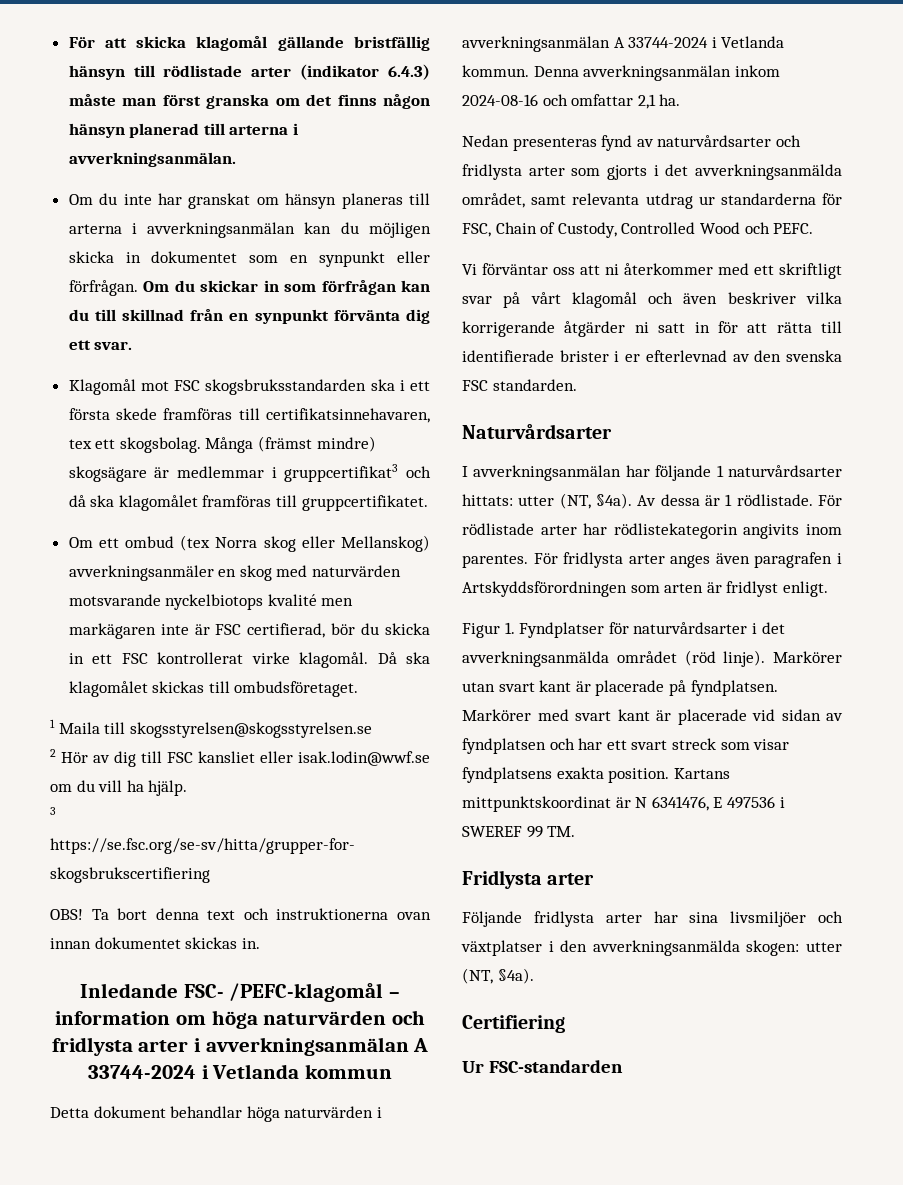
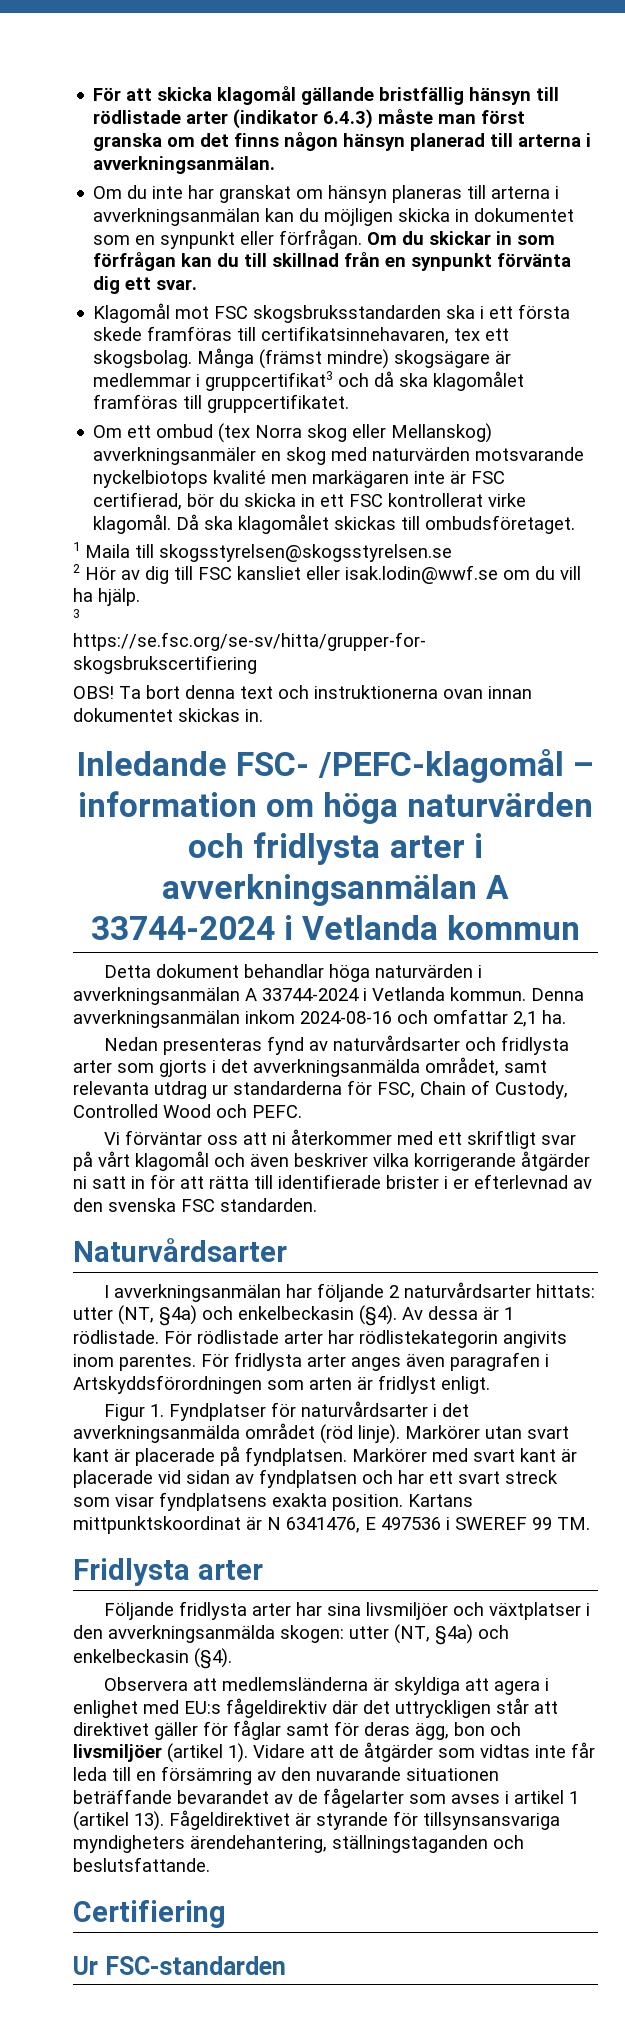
- I avverkningsanmälan har följande 1 naturvårdsarter hittats: utter (NT, §4a).
+ I avverkningsanmälan har följande 2 naturvårdsarter hittats: utter (NT, §4a) och enkelbeckasin (§4).
- Följande fridlysta arter har sina livsmiljöer och växtplatser i den avverkningsanmälda skogen: utter (NT, §4a).
+ Följande fridlysta arter har sina livsmiljöer och växtplatser i den avverkningsanmälda skogen: utter (NT, §4a) och enkelbeckasin (§4).
+ Observera att medlemsländerna är skyldiga att agera i enlighet med EU:s fågeldirektiv där det uttryckligen står att direktivet gäller för fåglar samt för deras ägg, bon och livsmiljöer (artikel 1). Vidare att de åtgärder som vidtas inte får leda till en försämring av den nuvarande situationen beträffande bevarandet av de fågelarter som avses i artikel 1 (artikel 13). Fågeldirektivet är styrande för tillsynsansvariga myndigheters ärendehantering, ställningstaganden och beslutsfattande.

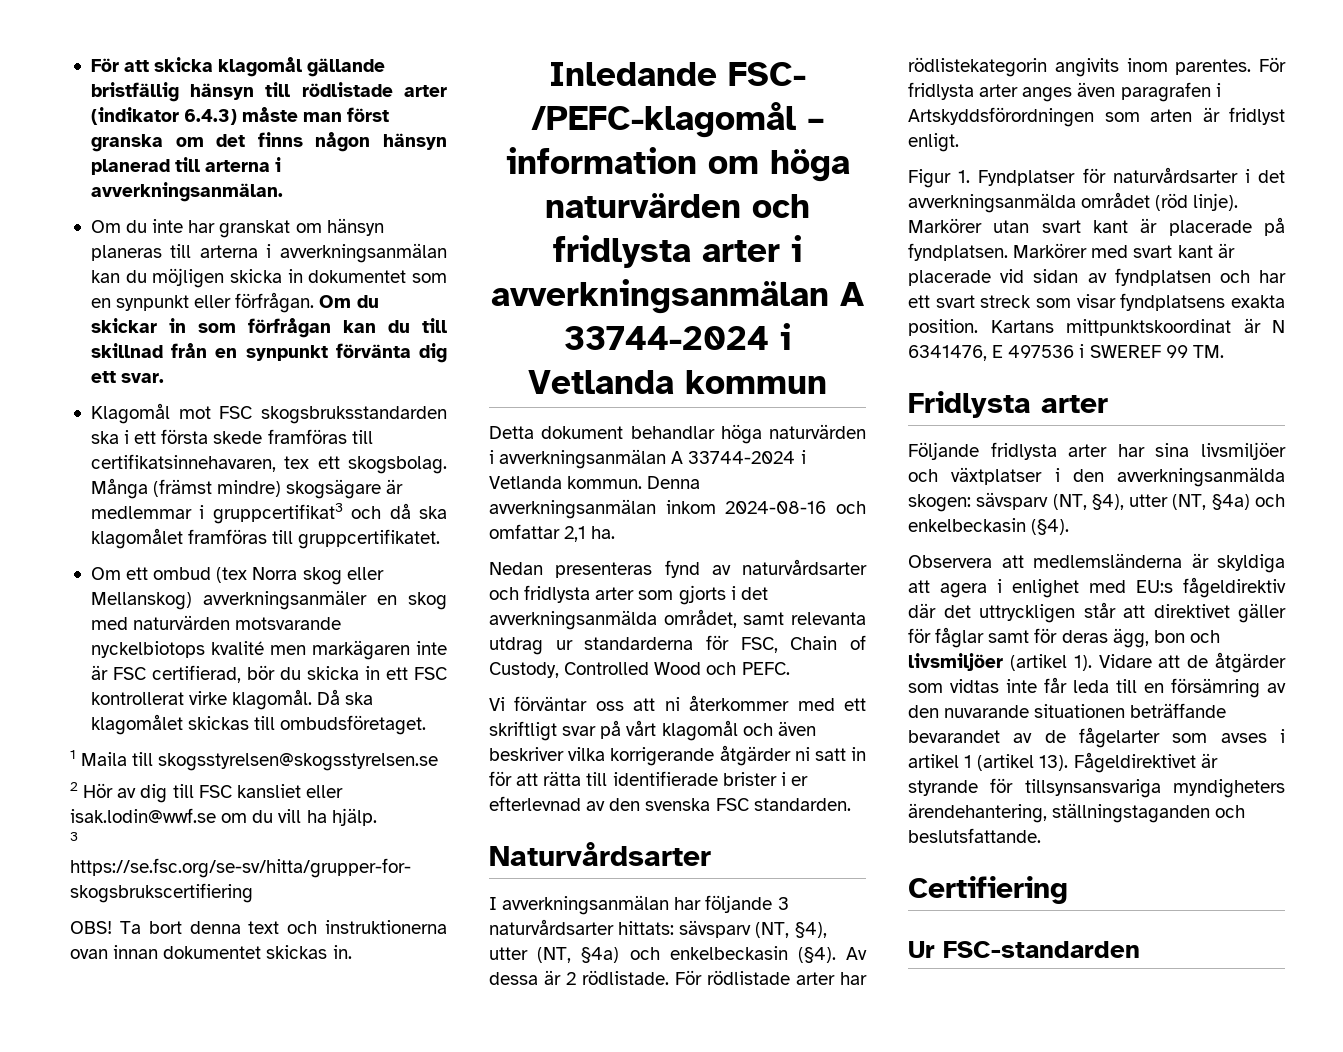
- I avverkningsanmälan har följande 2 naturvårdsarter hittats: utter (NT, §4a) och enkelbeckasin (§4).
+ I avverkningsanmälan har följande 3 naturvårdsarter hittats: sävsparv (NT, §4), utter (NT, §4a) och enkelbeckasin (§4).
- Av dessa är 1 rödlistade.
+ Av dessa är 2 rödlistade.
- Följande fridlysta arter har sina livsmiljöer och växtplatser i den avverkningsanmälda skogen: utter (NT, §4a) och enkelbeckasin (§4).
+ Följande fridlysta arter har sina livsmiljöer och växtplatser i den avverkningsanmälda skogen: sävsparv (NT, §4), utter (NT, §4a) och enkelbeckasin (§4).

